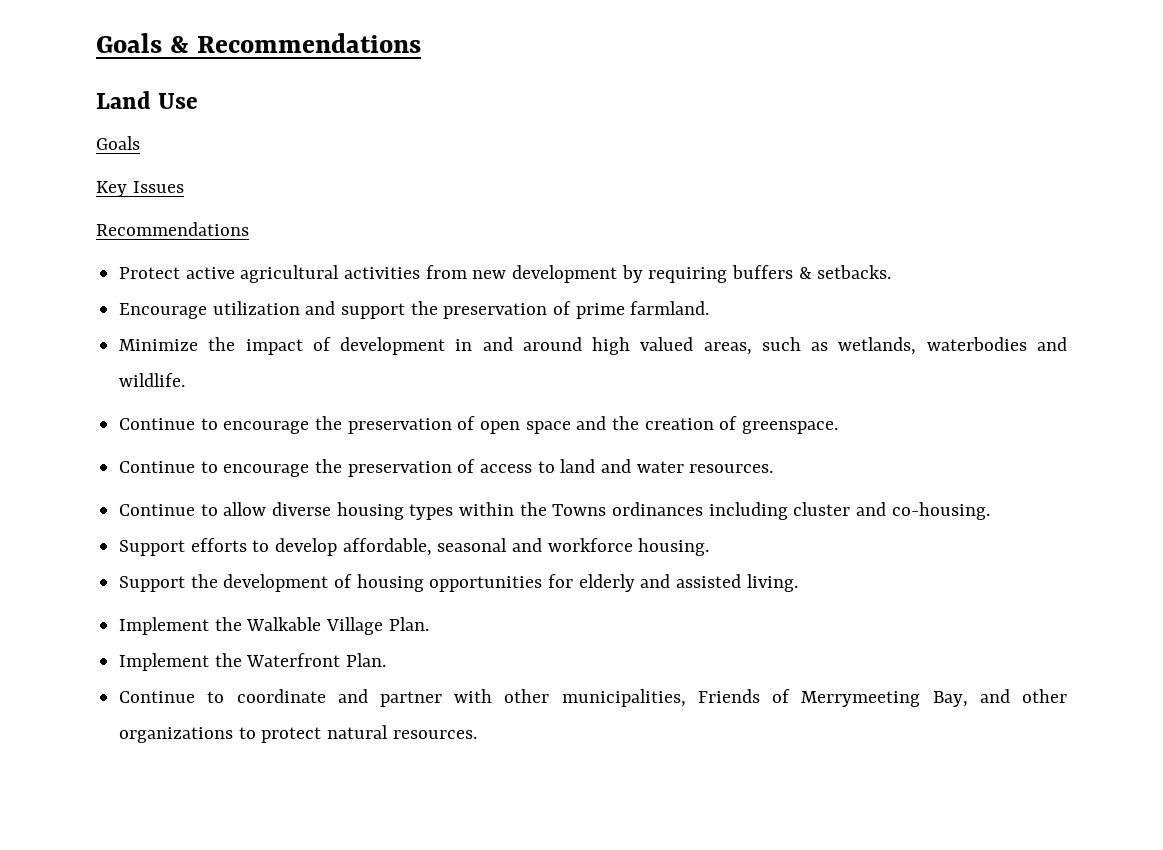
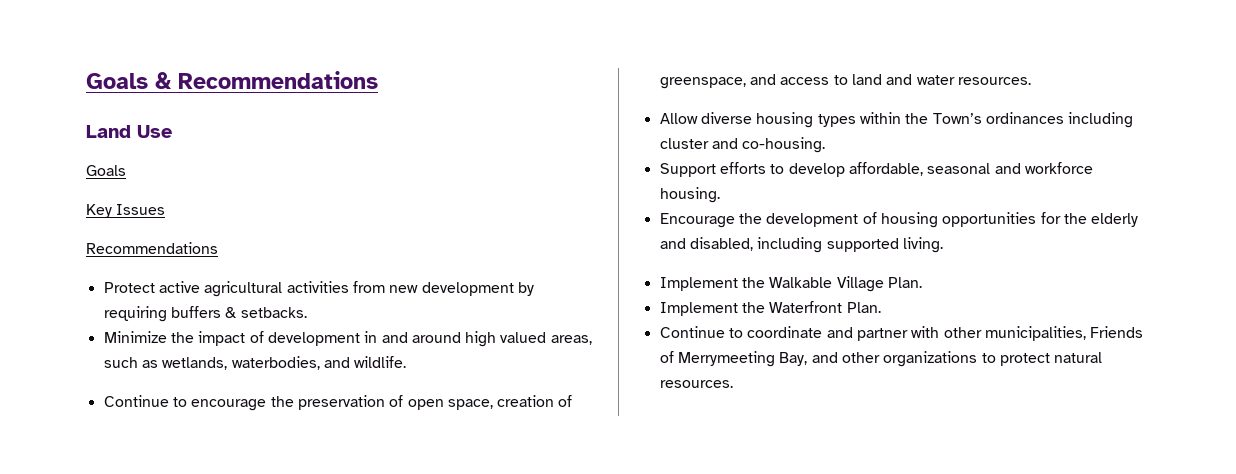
- Encourage utilization and support the preservation of prime farmland.
- Minimize the impact of development in and around high valued areas, such as wetlands, waterbodies and wildlife.
+ Minimize the impact of development in and around high valued areas, such as wetlands, waterbodies, and wildlife.
- Continue to encourage the preservation of open space and the creation of greenspace.
- Continue to encourage the preservation of access to land and water resources.
+ Continue to encourage the preservation of open space, creation of greenspace, and access to land and water resources.
- Continue to allow diverse housing types within the Towns ordinances including cluster and co-housing.
+ Allow diverse housing types within the Town’s ordinances including cluster and co-housing.
- Support the development of housing opportunities for elderly and assisted living.
+ Encourage the development of housing opportunities for the elderly and disabled, including supported living.

